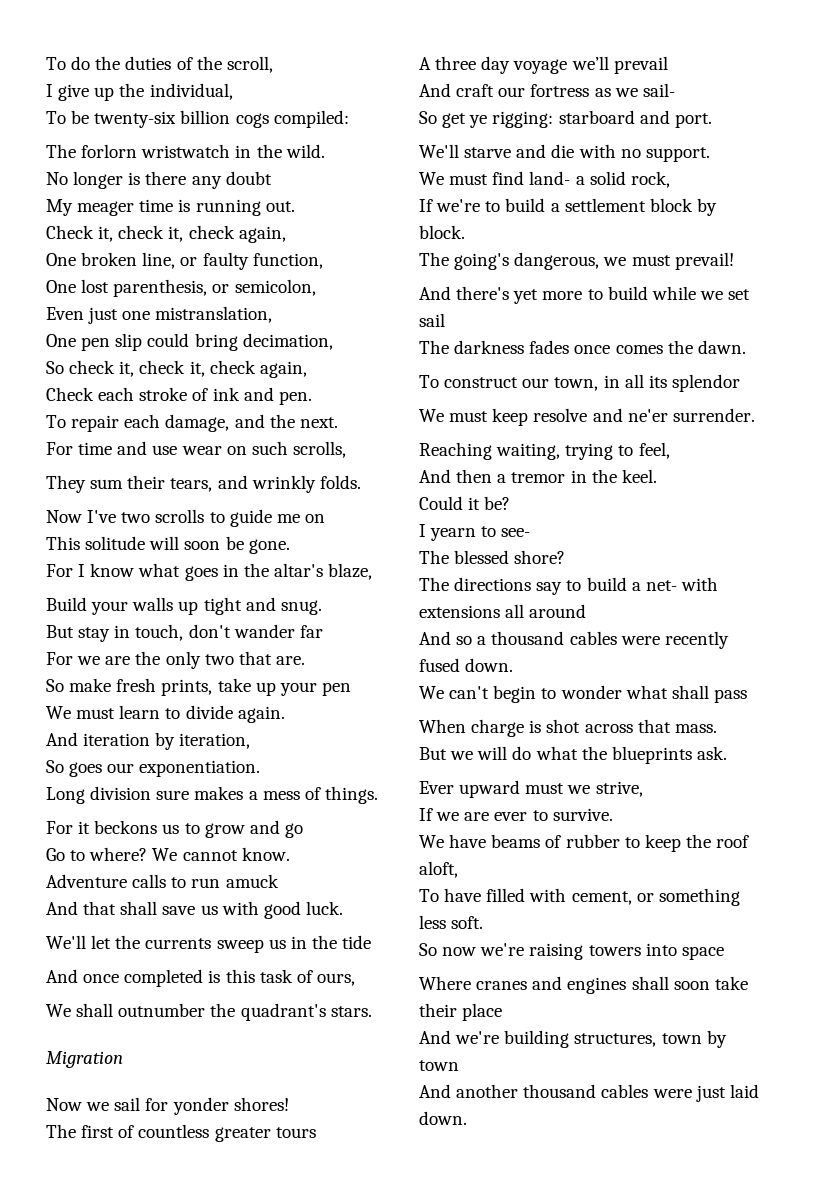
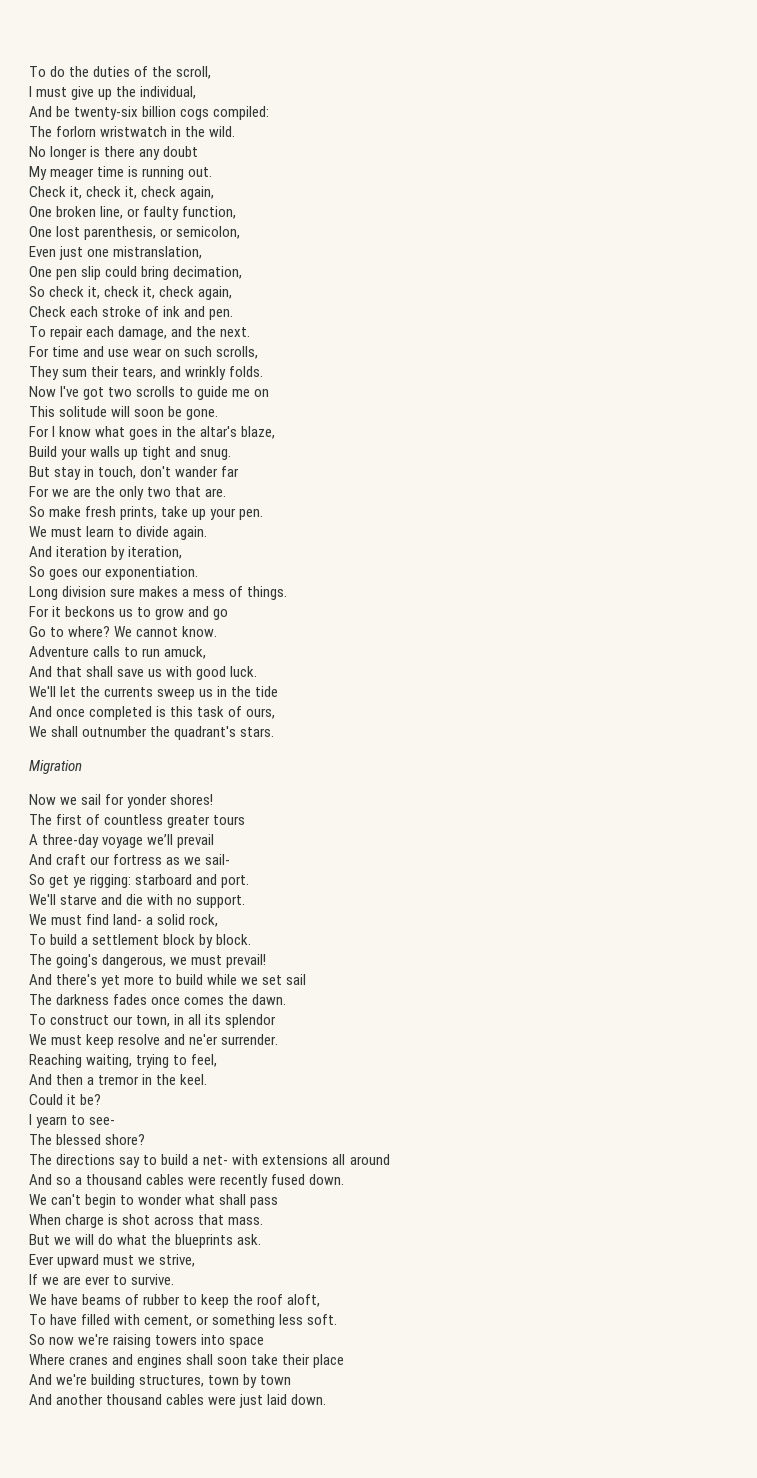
- I give up the individual,
+ I must give up the individual,
- To be twenty-six billion cogs compiled:
+ And be twenty-six billion cogs compiled:
- Now I've two scrolls to guide me on
+ Now I've got two scrolls to guide me on
- So make fresh prints, take up your pen
+ So make fresh prints, take up your pen.
- Adventure calls to run amuck
+ Adventure calls to run amuck,
- A three day voyage we’ll prevail
+ A three-day voyage we’ll prevail
- If we're to build a settlement block by block.
+ To build a settlement block by block.

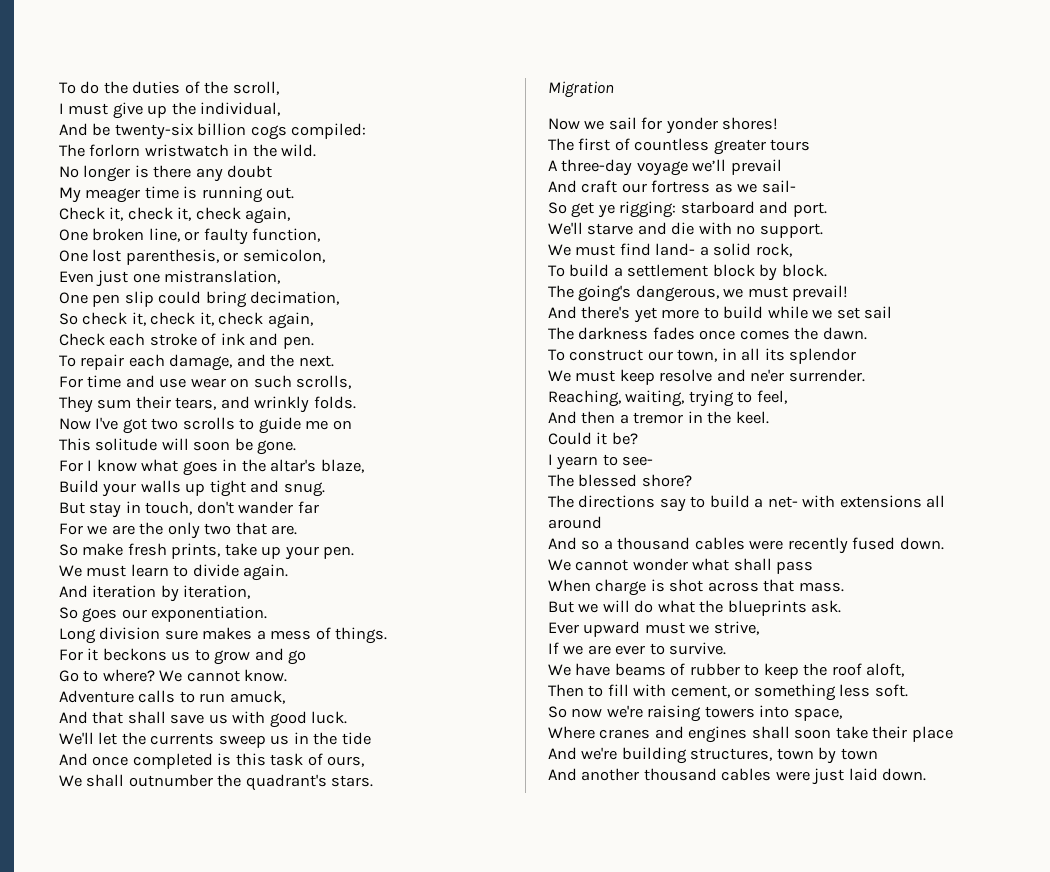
- Reaching waiting, trying to feel,
+ Reaching, waiting, trying to feel,
- We can't begin to wonder what shall pass
+ We cannot wonder what shall pass
- To have filled with cement, or something less soft.
+ Then to fill with cement, or something less soft.
- So now we're raising towers into space
+ So now we're raising towers into space,

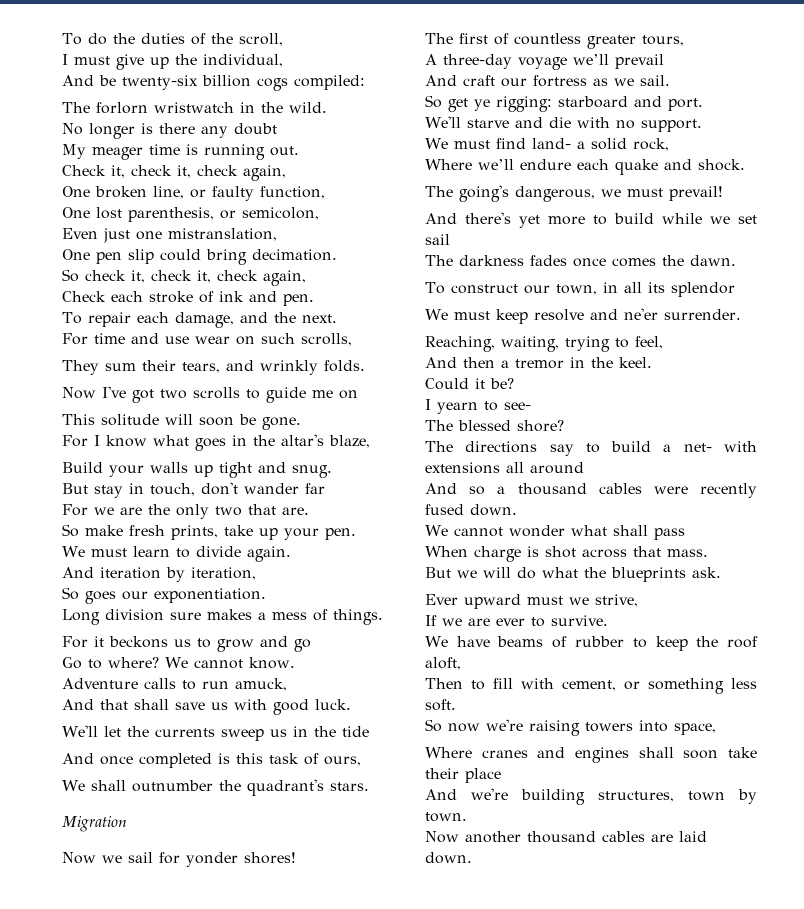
- One pen slip could bring decimation,
+ One pen slip could bring decimation.
- The first of countless greater tours
+ The first of countless greater tours,
- And craft our fortress as we sail-
+ And craft our fortress as we sail.
- To build a settlement block by block.
+ Where we’ll endure each quake and shock.
- And we're building structures, town by town
- And another thousand cables were just laid down.
+ And we're building structures, town by town.
+ Now another thousand cables are laid down.

